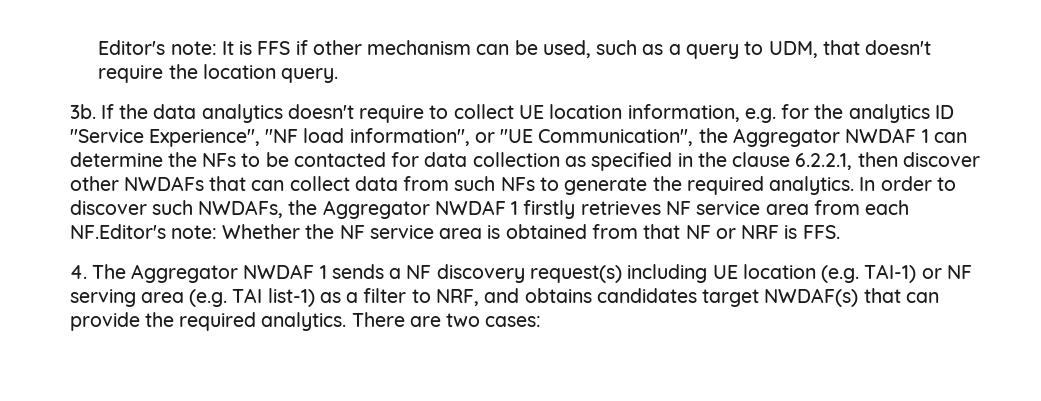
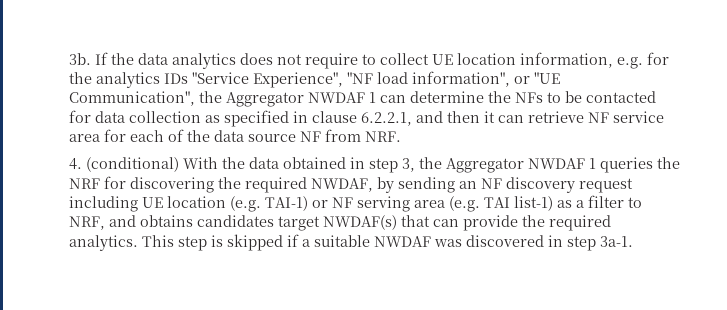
- Editor's note: It is FFS if other mechanism can be used, such as a query to UDM, that doesn't require the location query.
- If the data analytics doesn't require to collect UE location information, e.g. for the analytics ID "Service Experience", "NF load information", or "UE Communication", the Aggregator NWDAF 1 can determine the NFs to be contacted for data collection as specified in the clause 6.2.2.1, then discover other NWDAFs that can collect data from such NFs to generate the required analytics. In order to discover such NWDAFs, the Aggregator NWDAF 1 firstly retrieves NF service area from each NF.Editor's note: Whether the NF service area is obtained from that NF or NRF is FFS.
- 4. The Aggregator NWDAF 1 sends a NF discovery request(s) including UE location (e.g. TAI-1) or NF serving area (e.g. TAI list-1) as a filter to NRF, and obtains candidates target NWDAF(s) that can provide the required analytics.
+ If the data analytics does not require to collect UE location information, e.g. for the analytics IDs "Service Experience", "NF load information", or "UE Communication", the Aggregator NWDAF 1 can determine the NFs to be contacted for data collection as specified in clause 6.2.2.1, and then it can retrieve NF service area for each of the data source NF from NRF.
+ 4. (conditional) With the data obtained in step 3, the Aggregator NWDAF 1 queries the NRF for discovering the required NWDAF, by sending an NF discovery request including UE location (e.g. TAI-1) or NF serving area (e.g. TAI list-1) as a filter to NRF, and obtains candidates target NWDAF(s) that can provide the required analytics.
- There are two cases:
+ This step is skipped if a suitable NWDAF was discovered in step 3a-1.

